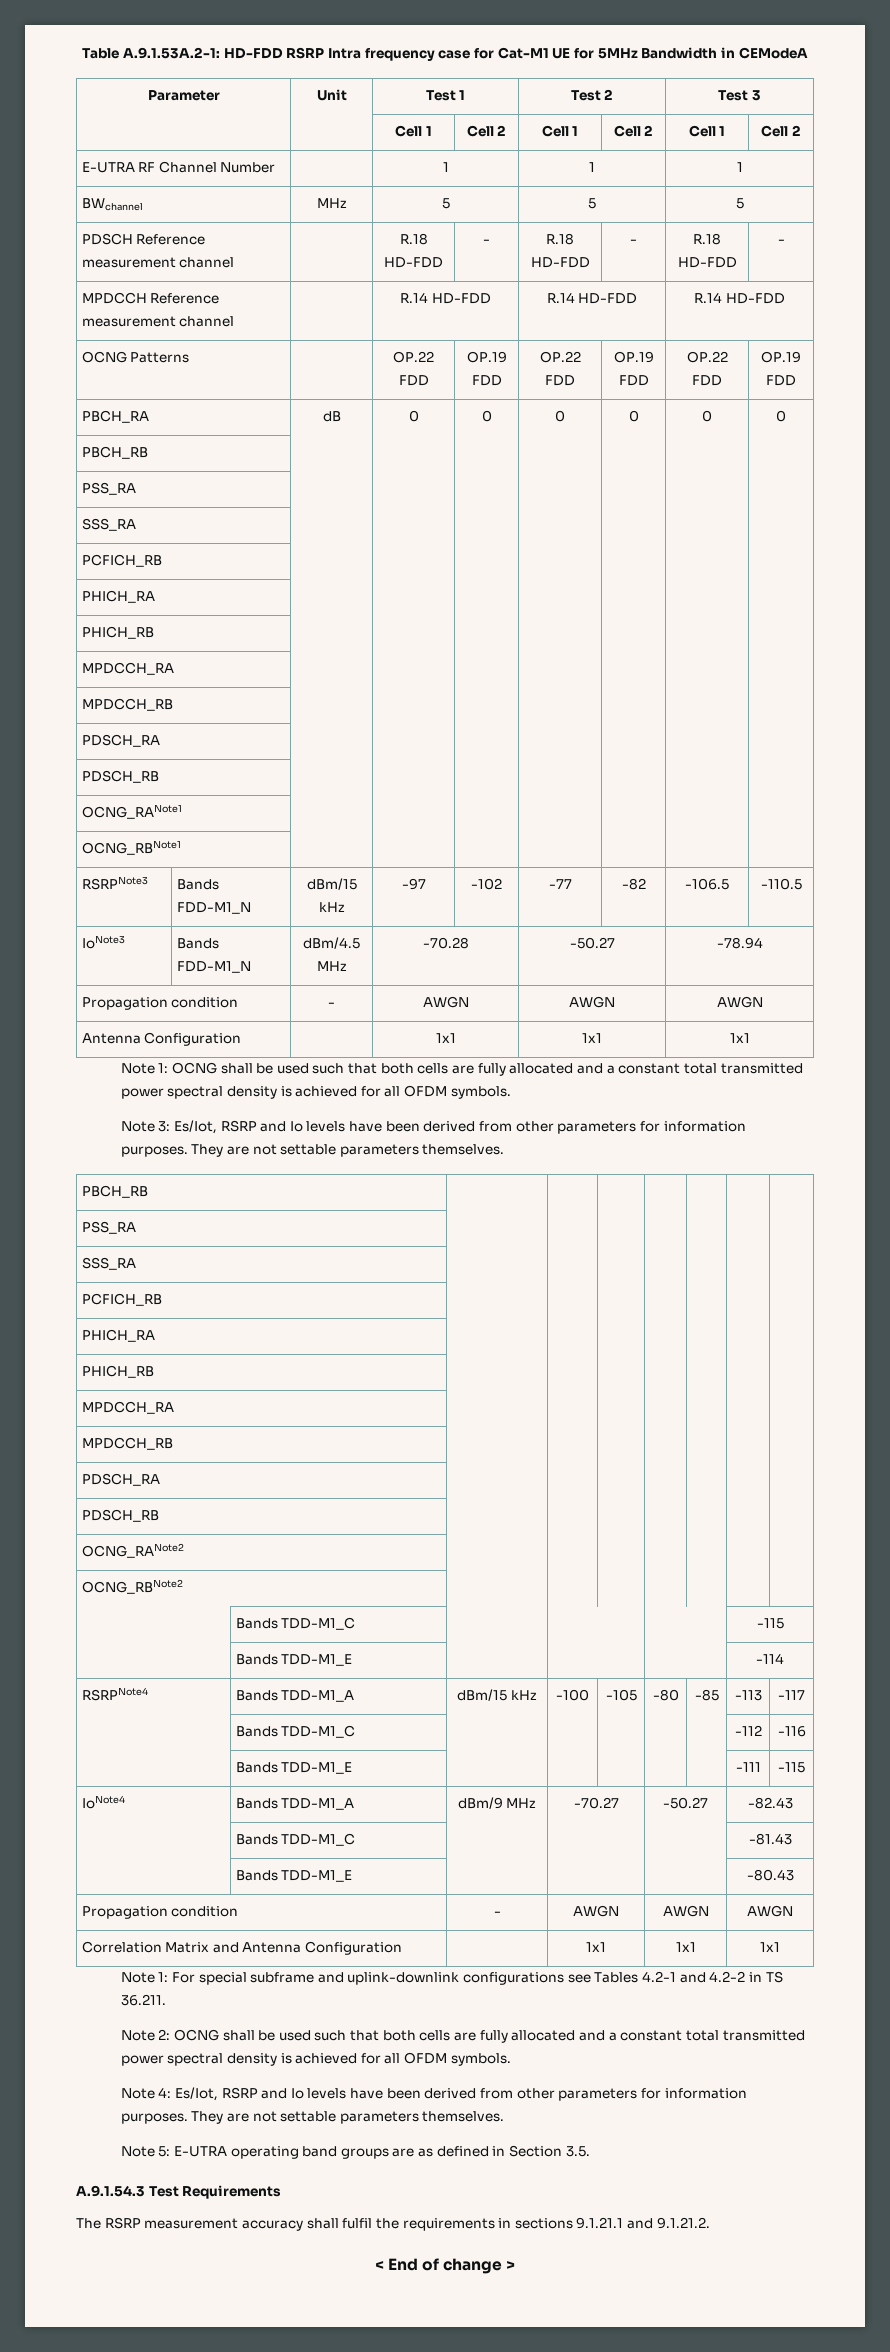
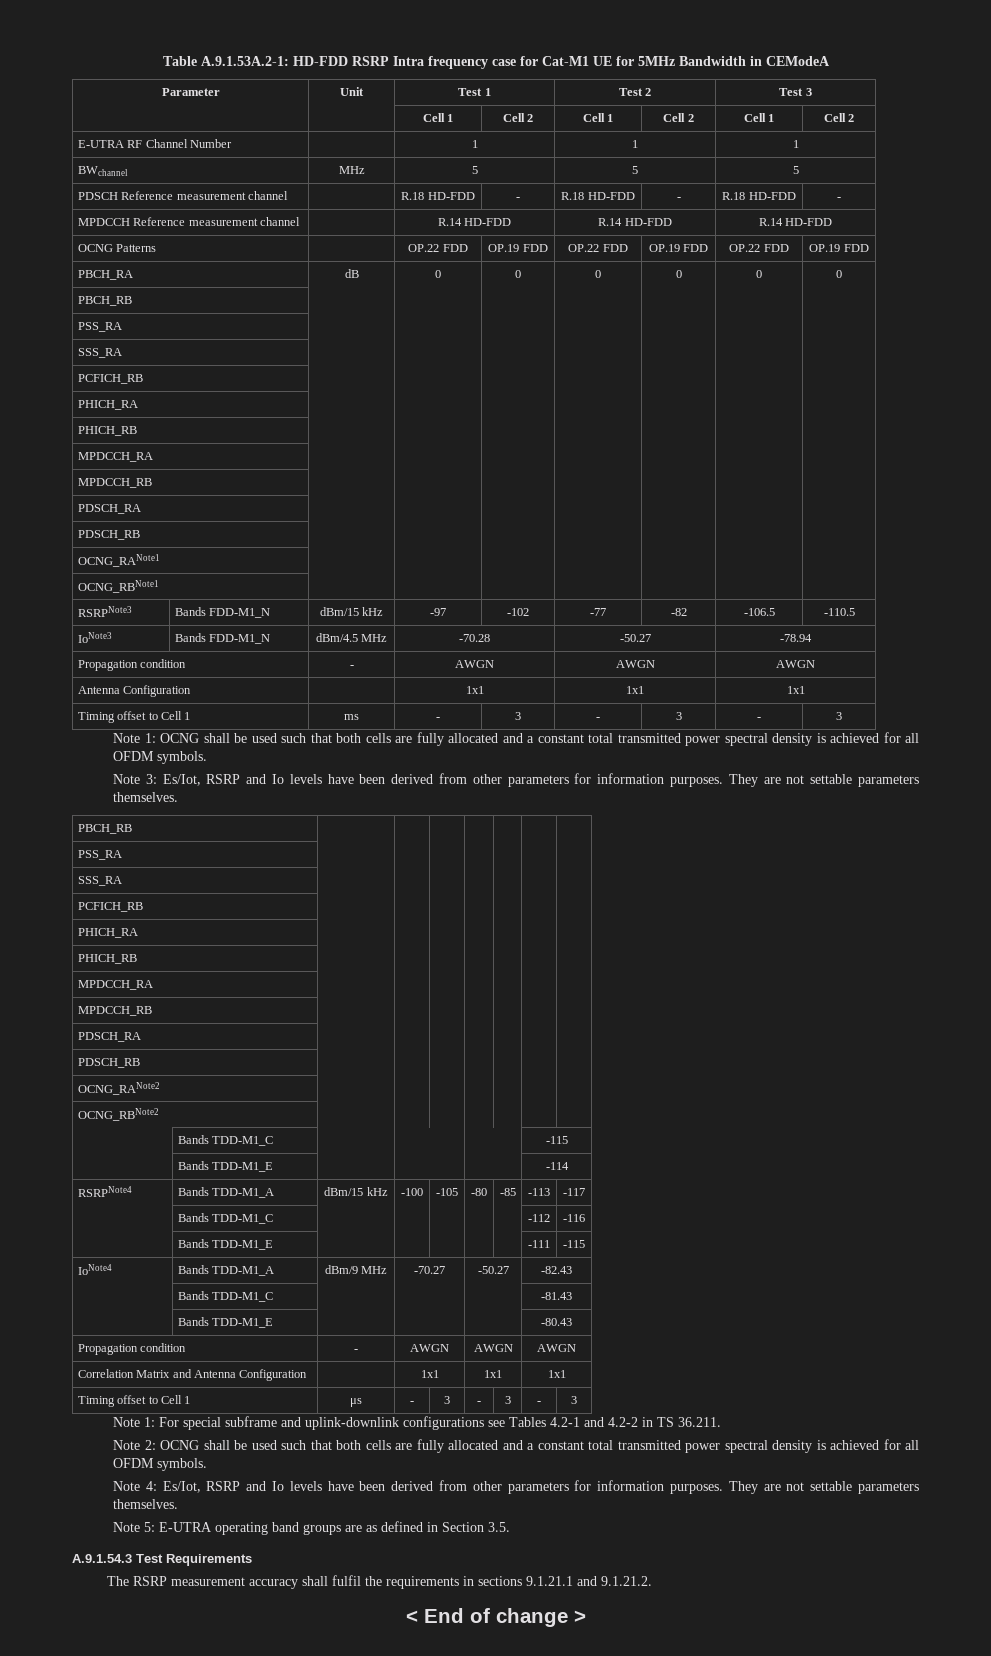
+ Timing offset to Cell 1 | ms | - | 3 | - | 3 | - | 3
+ Timing offset to Cell 1 | μs | - | 3 | - | 3 | - | 3

